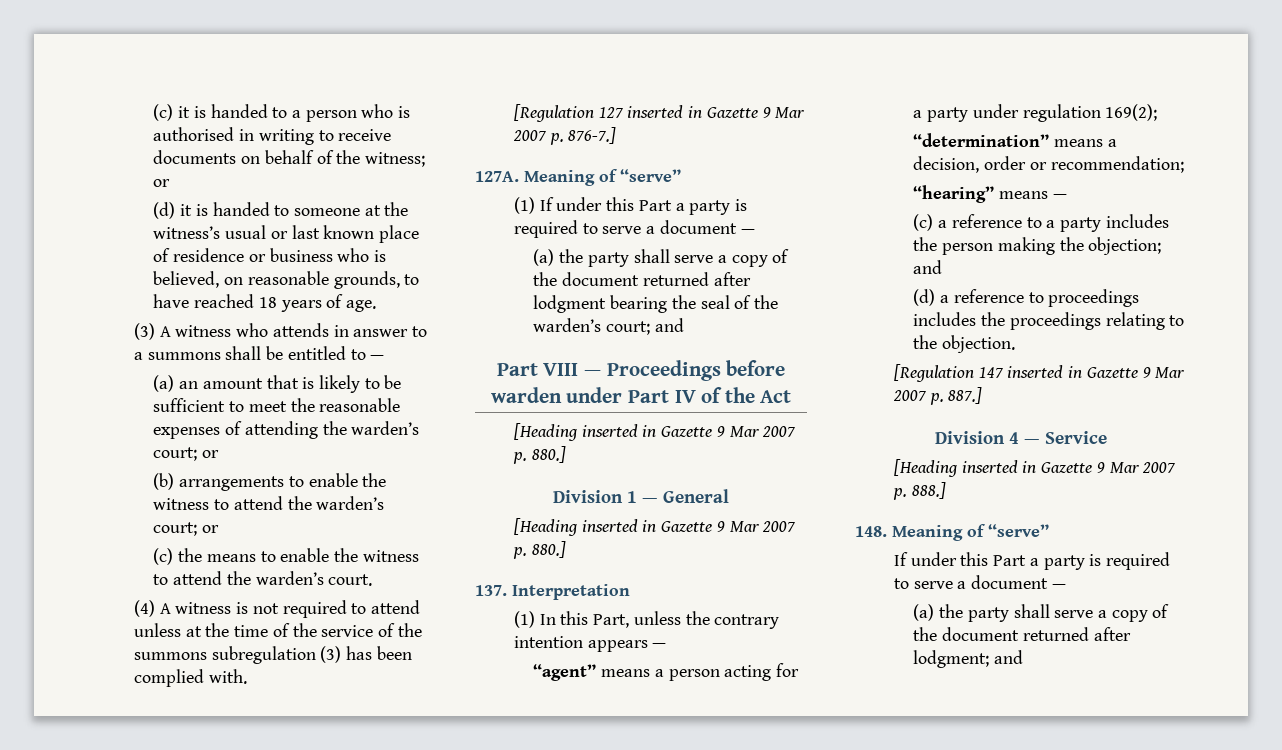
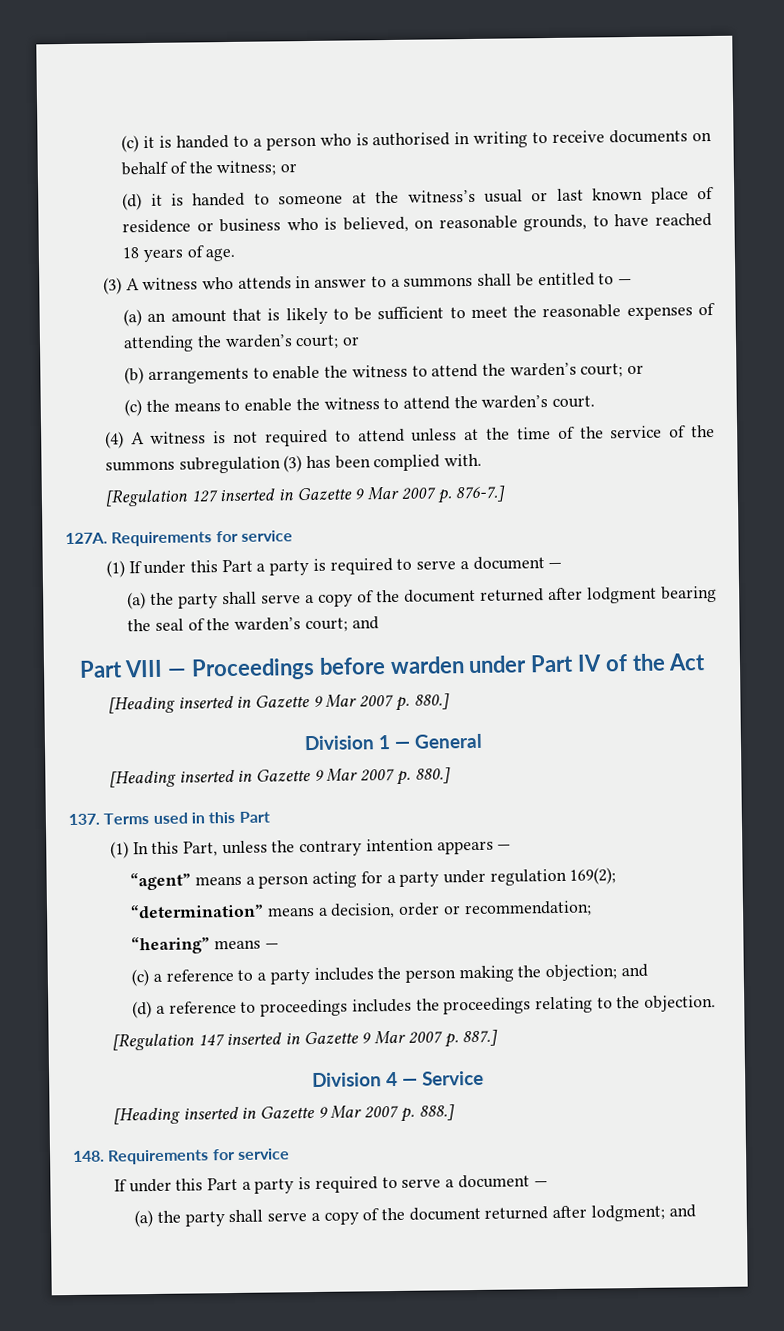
- 127A. Meaning of “serve”
+ 127A. Requirements for service
- 137. Interpretation
+ 137. Terms used in this Part
- 148. Meaning of “serve”
+ 148. Requirements for service

